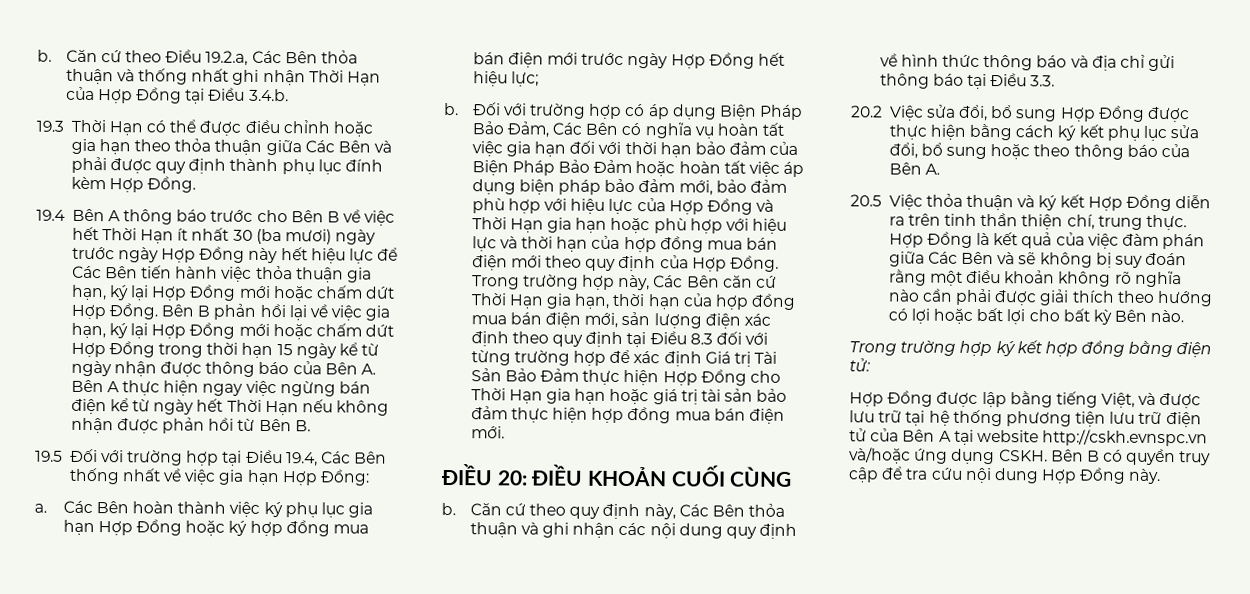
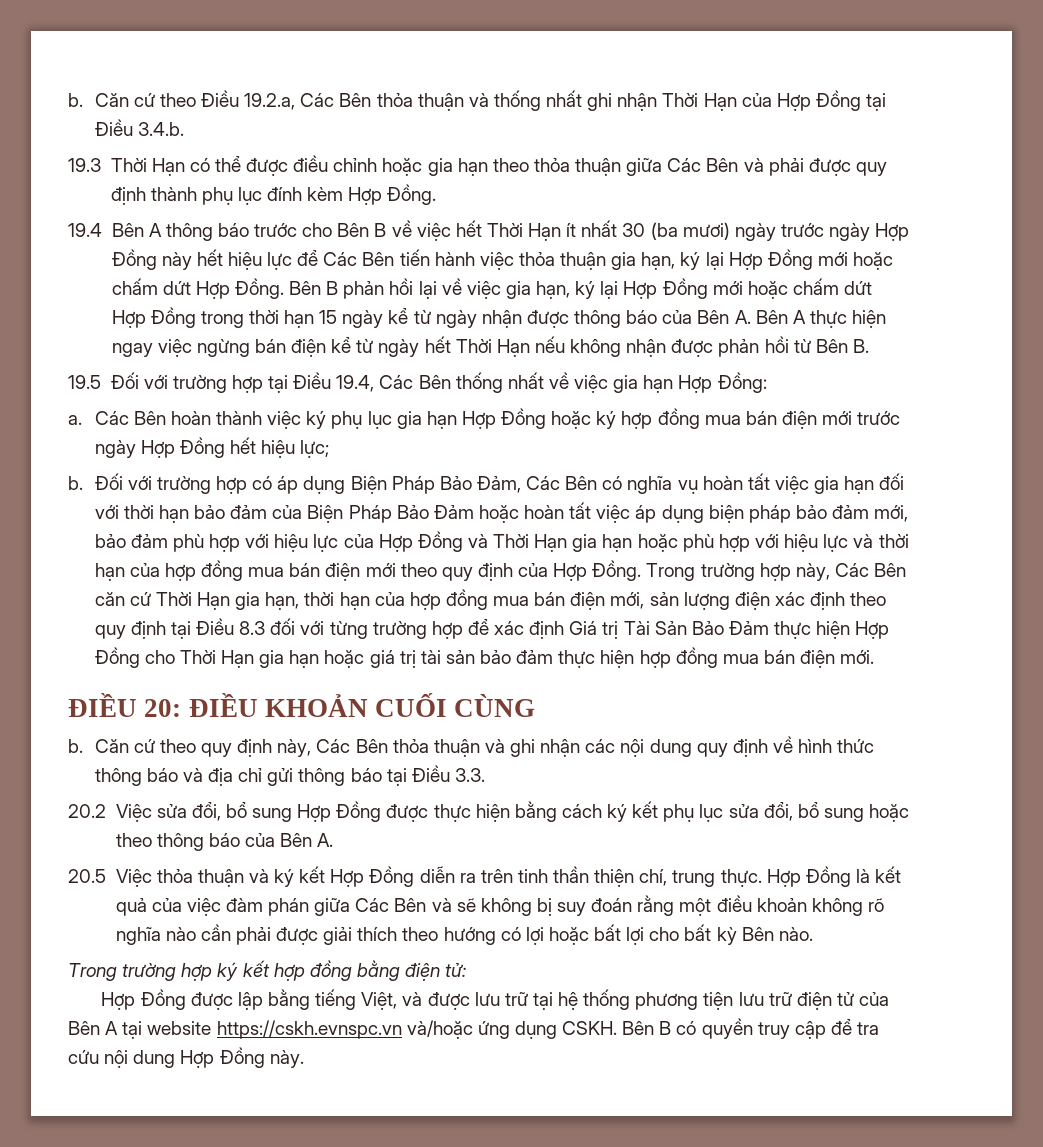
- Hợp Đồng được lập bằng tiếng Việt, và được lưu trữ tại hệ thống phương tiện lưu trữ điện tử của Bên A tại website http://cskh.evnspc.vn và/hoặc ứng dụng CSKH.
+ Hợp Đồng được lập bằng tiếng Việt, và được lưu trữ tại hệ thống phương tiện lưu trữ điện tử của Bên A tại website https://cskh.evnspc.vn và/hoặc ứng dụng CSKH.

